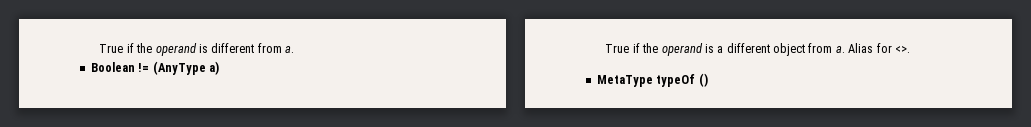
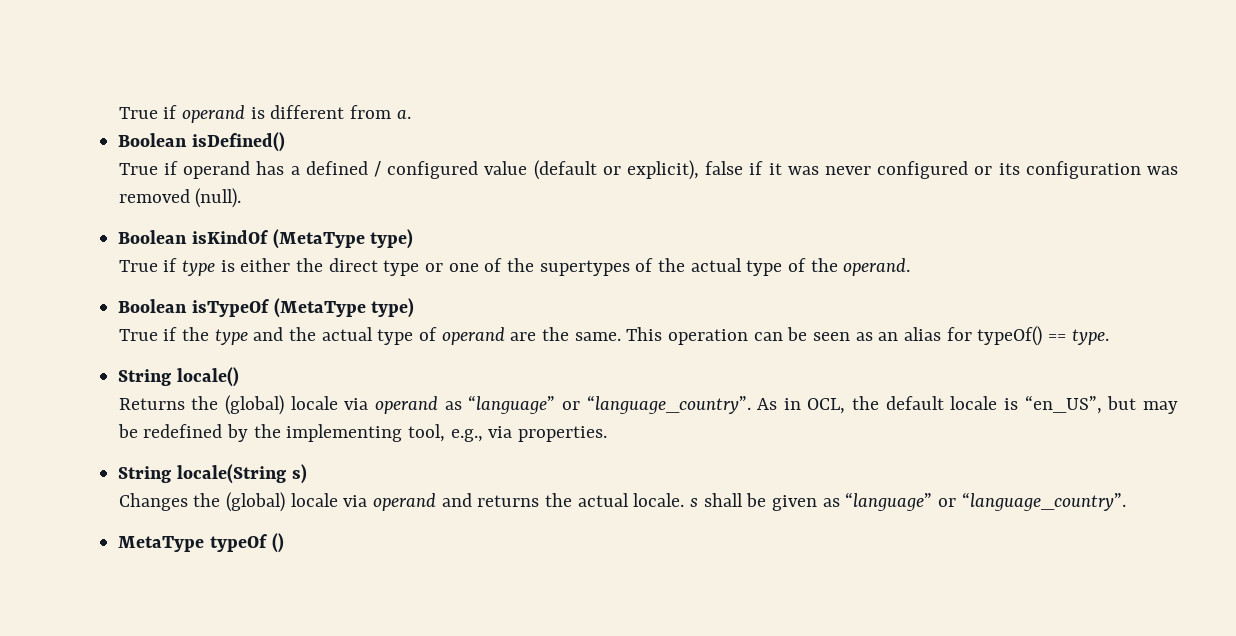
- True if the operand is different from a.
+ True if operand is different from a.
- Boolean != (AnyType a)
- True if the operand is a different object from a. Alias for <>.
+ Boolean isDefined()
+ True if operand has a defined / configured value (default or explicit), false if it was never configured or its configuration was removed (null).
+ Boolean isKindOf (MetaType type)
+ True if type is either the direct type or one of the supertypes of the actual type of the operand.
+ Boolean isTypeOf (MetaType type)
+ True if the type and the actual type of operand are the same. This operation can be seen as an alias for typeOf() == type.
+ String locale()
+ Returns the (global) locale via operand as “language” or “language_country”. As in OCL, the default locale is “en_US”, but may be redefined by the implementing tool, e.g., via properties.
+ String locale(String s)
+ Changes the (global) locale via operand and returns the actual locale. s shall be given as “language” or “language_country”.

